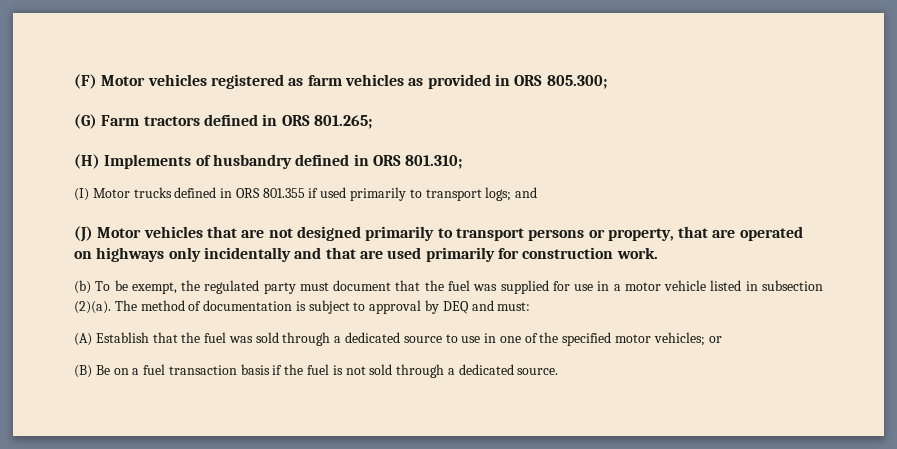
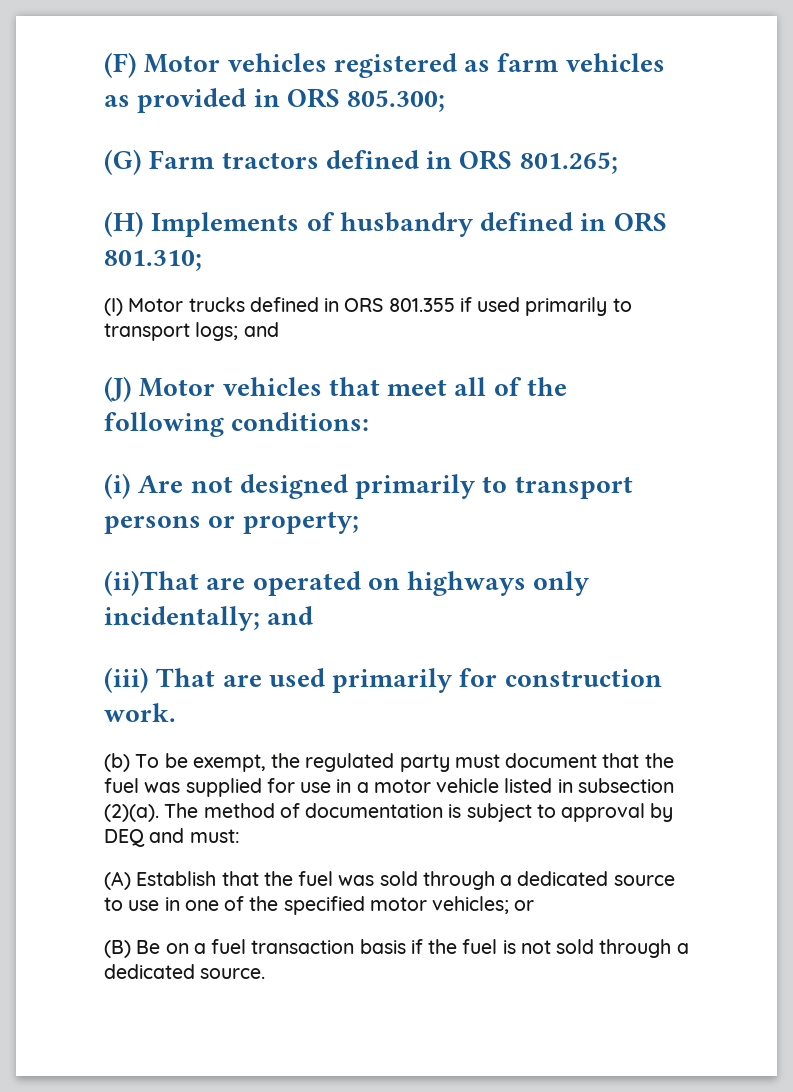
- (J) Motor vehicles that are not designed primarily to transport persons or property, that are operated on highways only incidentally and that are used primarily for construction work.
+ (J) Motor vehicles that meet all of the following conditions:
+ (i) Are not designed primarily to transport persons or property;
+ (ii)That are operated on highways only incidentally; and
+ (iii) That are used primarily for construction work.

